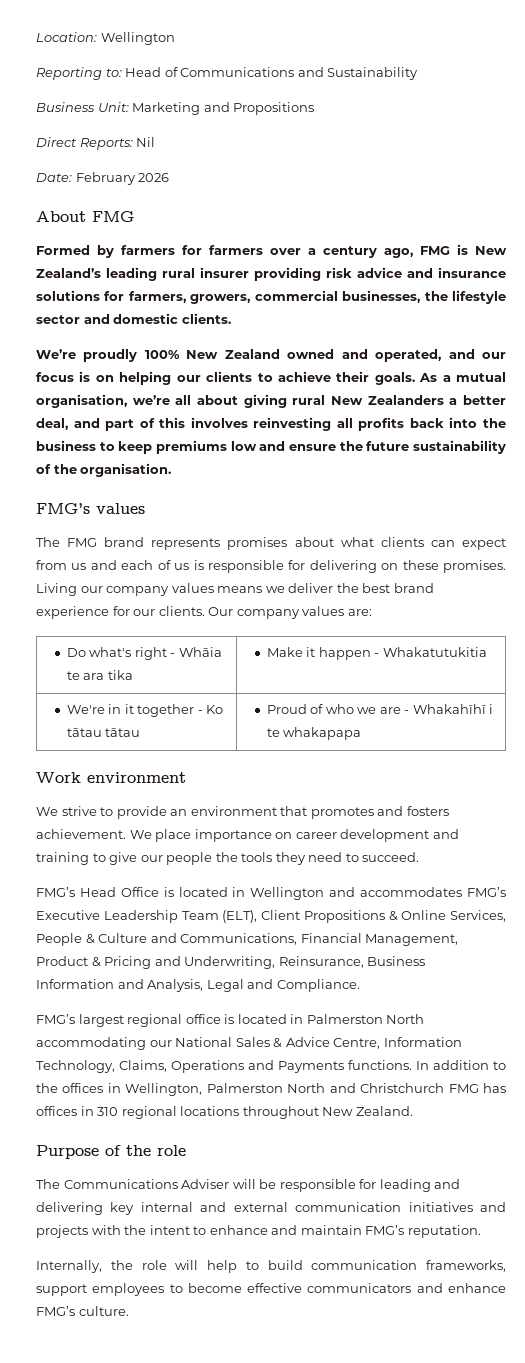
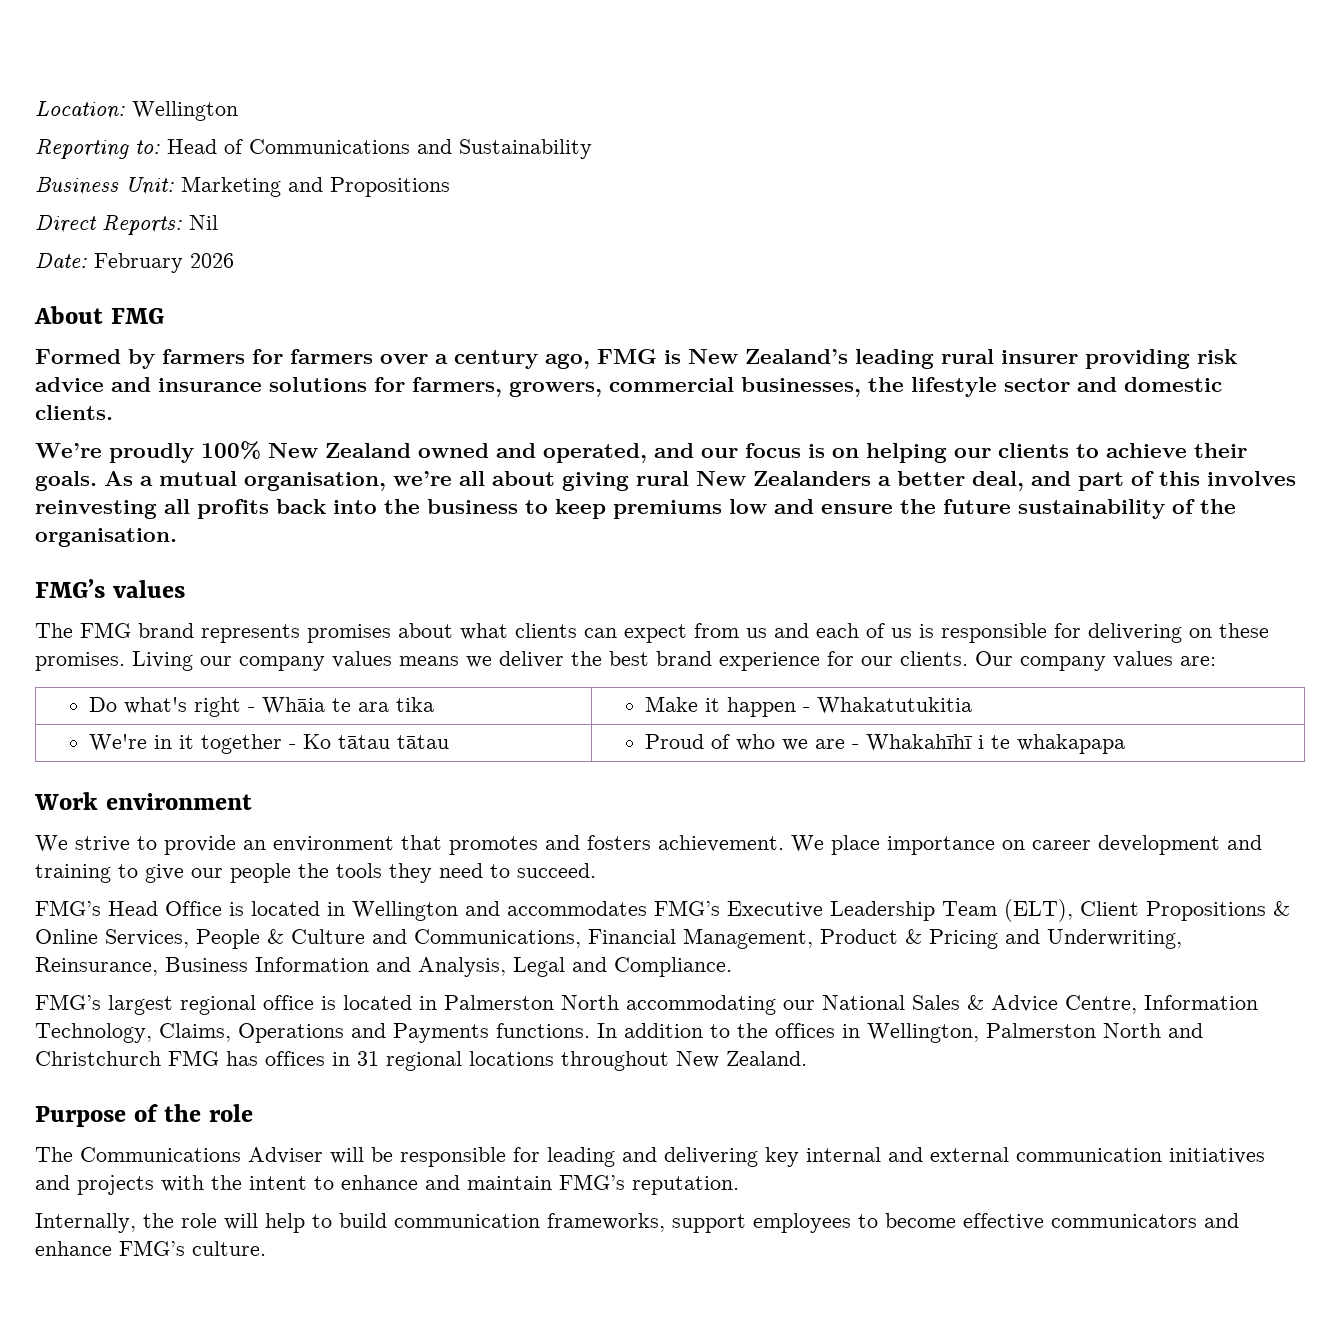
- In addition to the offices in Wellington, Palmerston North and Christchurch FMG has offices in 310 regional locations throughout New Zealand.
+ In addition to the offices in Wellington, Palmerston North and Christchurch FMG has offices in 31 regional locations throughout New Zealand.

